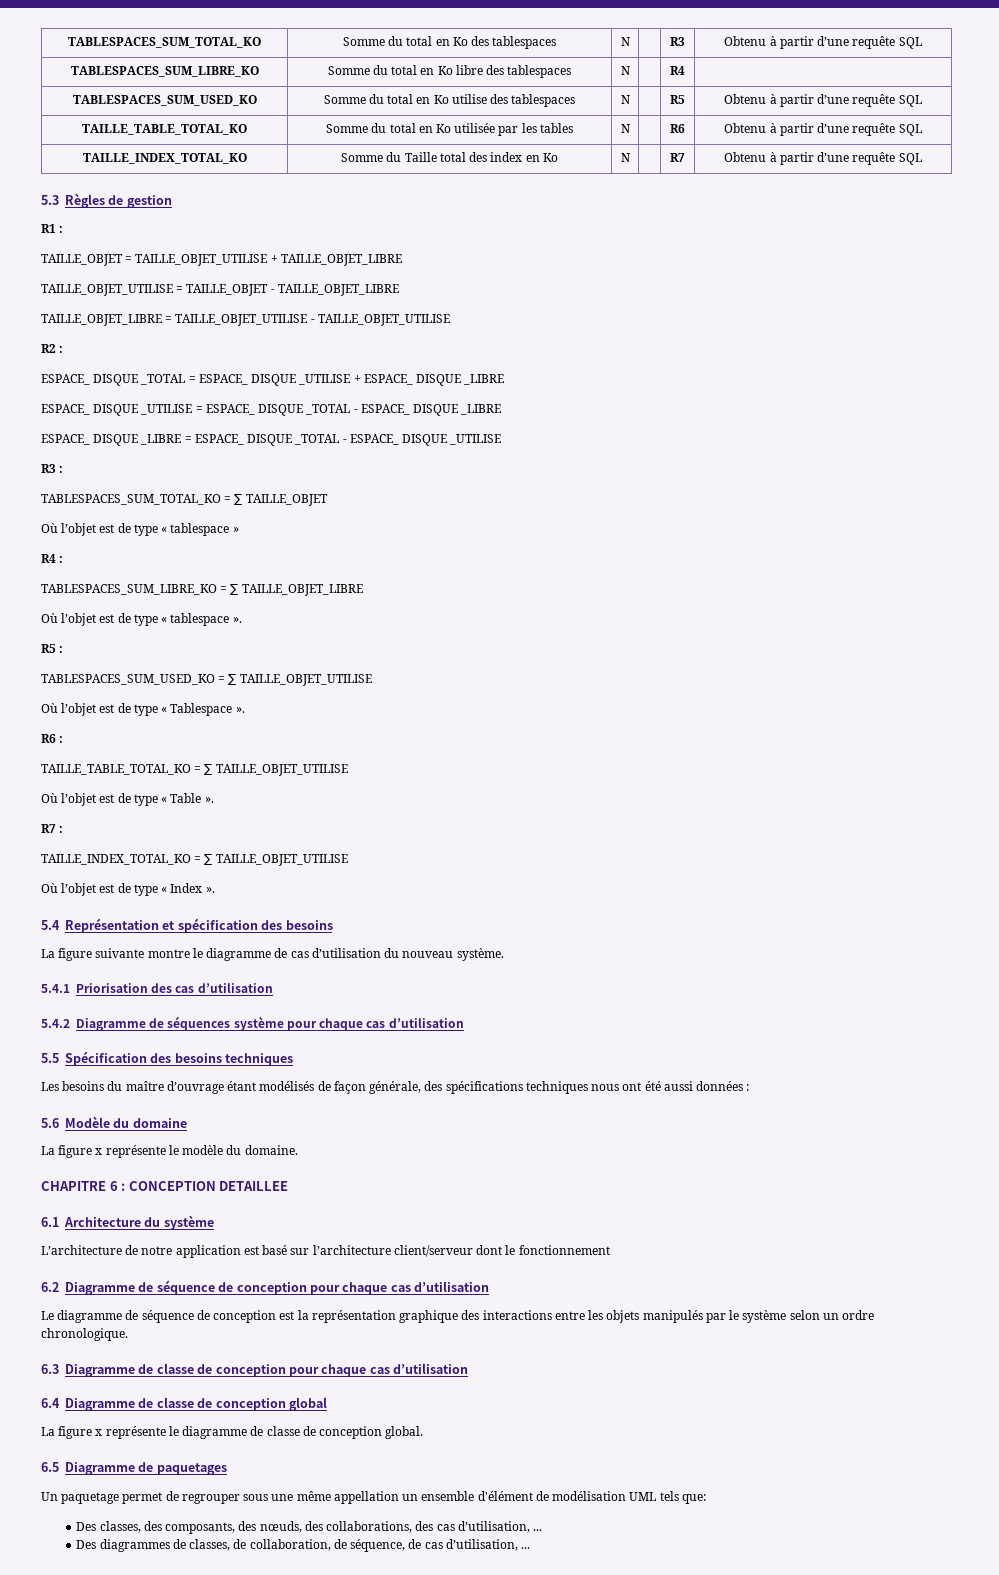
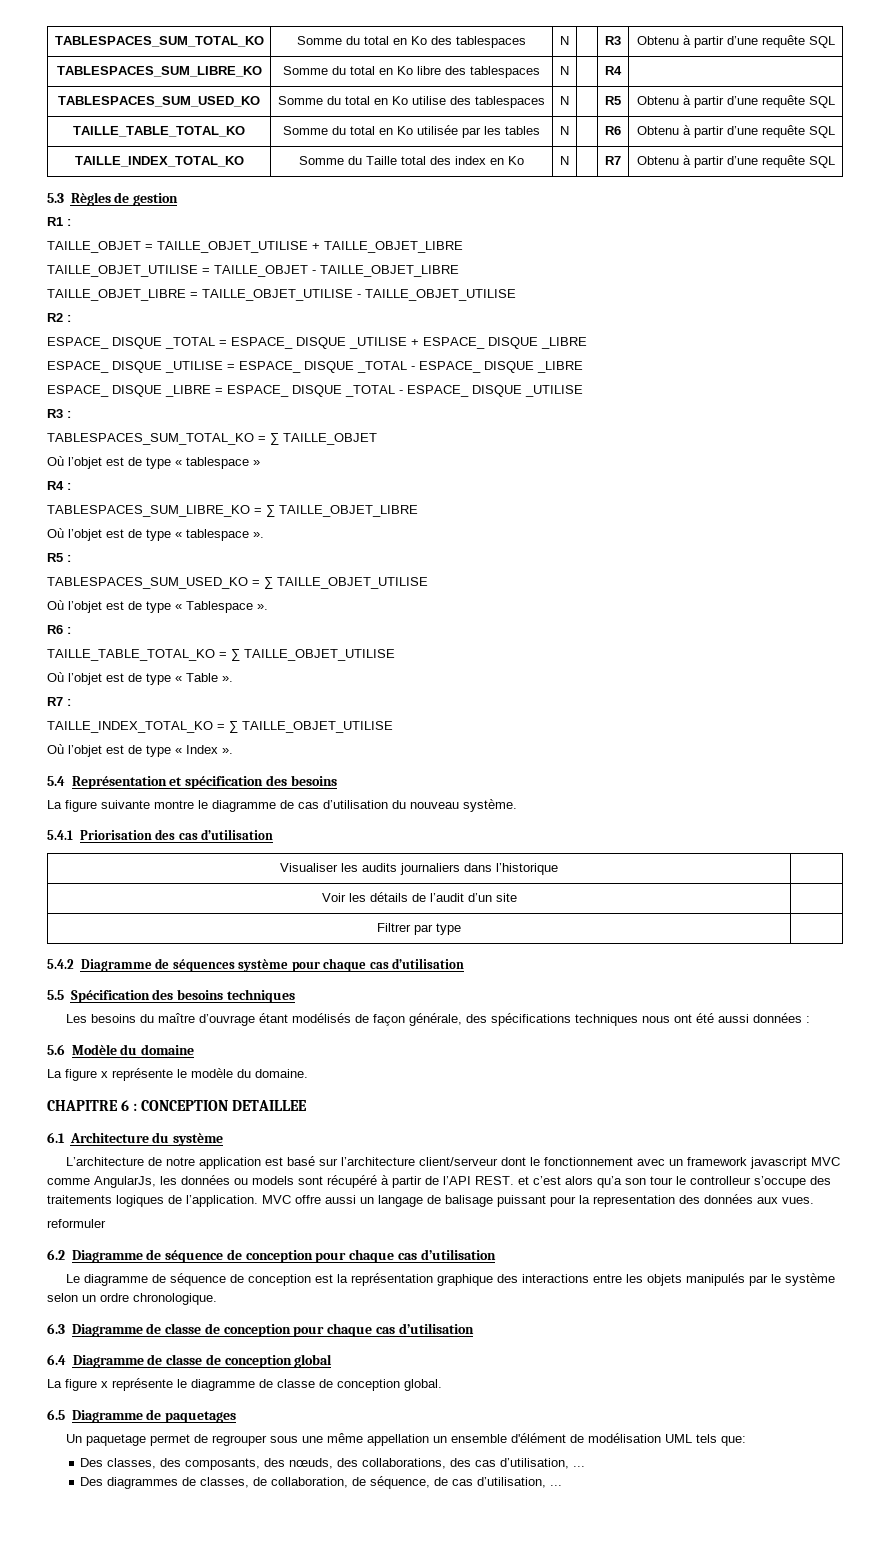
+ Visualiser les audits journaliers dans l’historique |
+ Voir les détails de l’audit d’un site |
+ Filtrer par type |
- L’architecture de notre application est basé sur l’architecture client/serveur dont le fonctionnement
+ L’architecture de notre application est basé sur l’architecture client/serveur dont le fonctionnement avec un framework javascript MVC comme AngularJs, les données ou models sont récupéré à partir de l’API REST. et c’est alors qu’a son tour le controlleur s’occupe des traitements logiques de l’application. MVC offre aussi un langage de balisage puissant pour la representation des données aux vues.
+ reformuler

